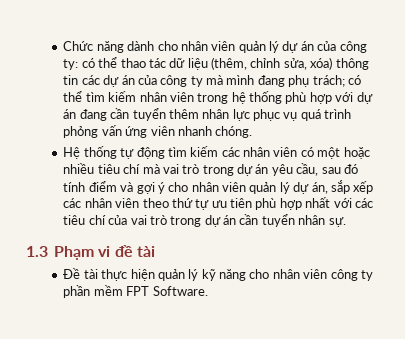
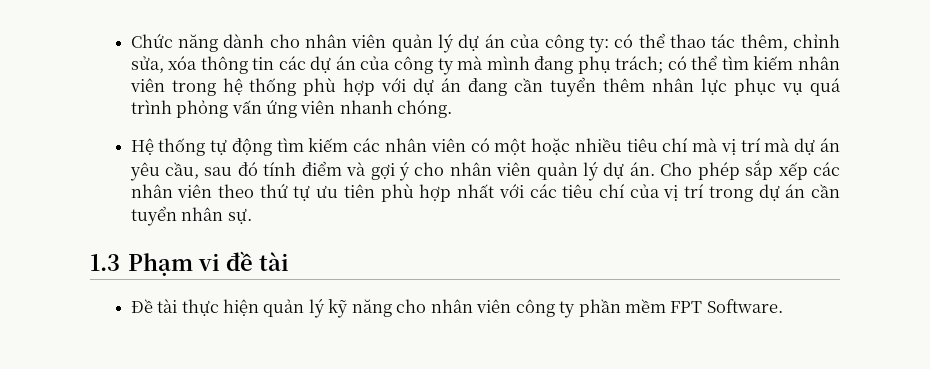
- có thể thao tác dữ liệu (thêm, chỉnh sửa, xóa) thông tin các dự án của công ty mà mình đang phụ trách;
+ có thể thao tác thêm, chỉnh sửa, xóa thông tin các dự án của công ty mà mình đang phụ trách;
- Hệ thống tự động tìm kiếm các nhân viên có một hoặc nhiều tiêu chí mà vai trò trong dự án yêu cầu, sau đó tính điểm và gợi ý cho nhân viên quản lý dự án, sắp xếp các nhân viên theo thứ tự ưu tiên phù hợp nhất với các tiêu chí của vai trò trong dự án cần tuyển nhân sự.
+ Hệ thống tự động tìm kiếm các nhân viên có một hoặc nhiều tiêu chí mà vị trí mà dự án yêu cầu, sau đó tính điểm và gợi ý cho nhân viên quản lý dự án. Cho phép sắp xếp các nhân viên theo thứ tự ưu tiên phù hợp nhất với các tiêu chí của vị trí trong dự án cần tuyển nhân sự.

